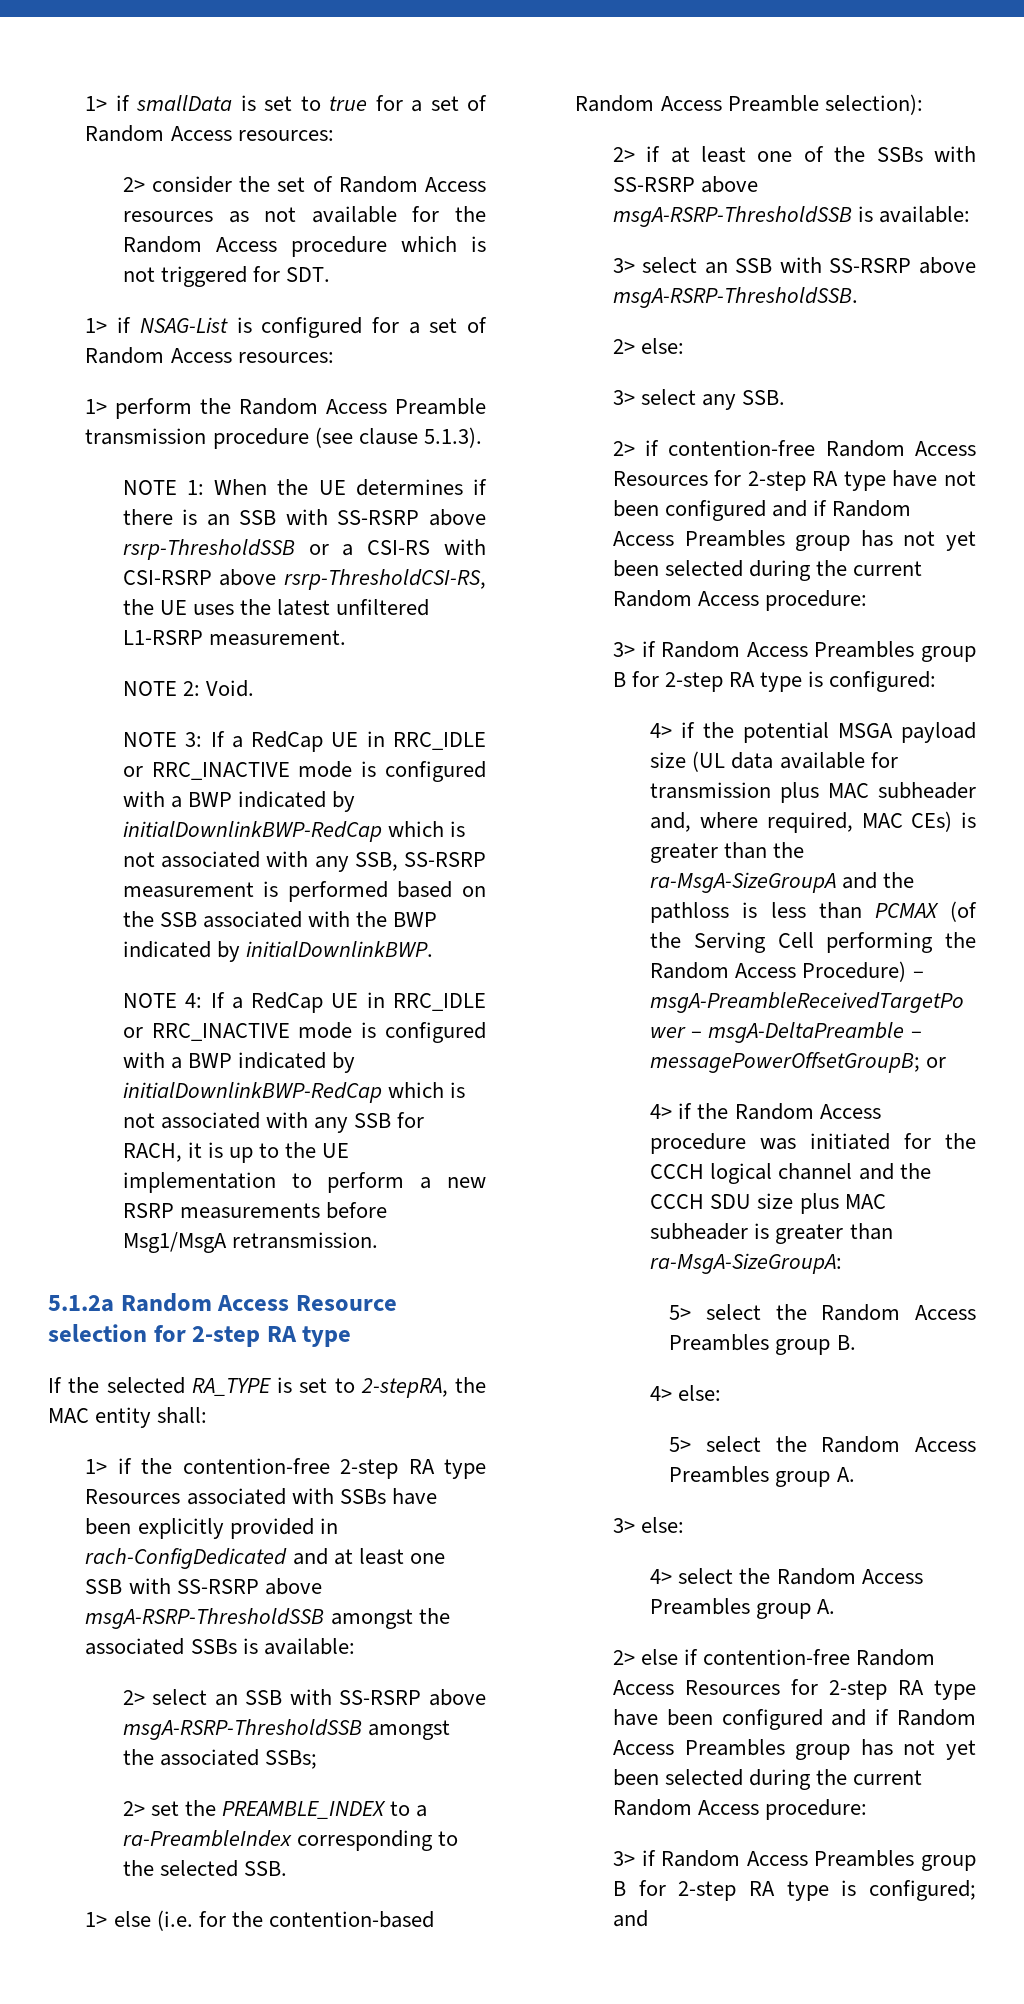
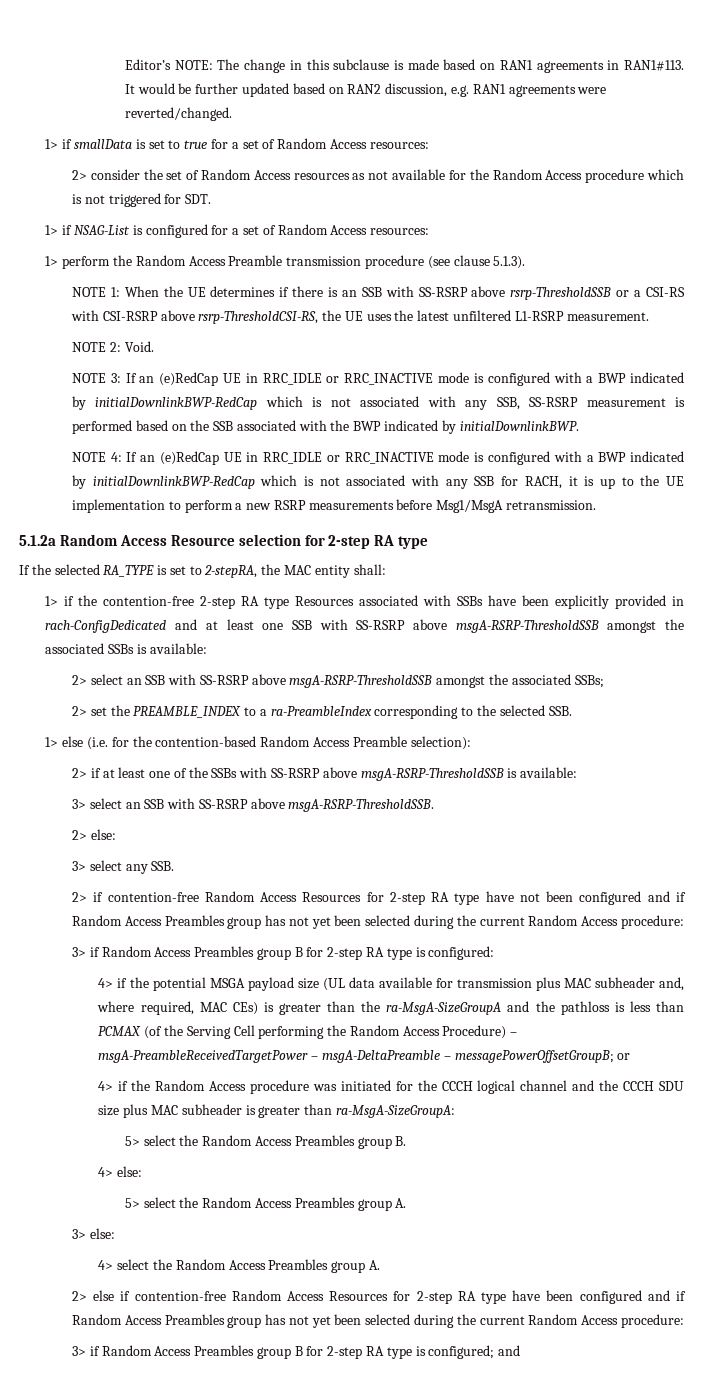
+ Editor’s NOTE: The change in this subclause is made based on RAN1 agreements in RAN1#113. It would be further updated based on RAN2 discussion, e.g. RAN1 agreements were reverted/changed.
- NOTE 3: If a RedCap UE in RRC_IDLE or RRC_INACTIVE mode is configured with a BWP indicated by initialDownlinkBWP-RedCap which is not associated with any SSB, SS-RSRP measurement is performed based on the SSB associated with the BWP indicated by initialDownlinkBWP.
+ NOTE 3: If an (e)RedCap UE in RRC_IDLE or RRC_INACTIVE mode is configured with a BWP indicated by initialDownlinkBWP-RedCap which is not associated with any SSB, SS-RSRP measurement is performed based on the SSB associated with the BWP indicated by initialDownlinkBWP.
- NOTE 4: If a RedCap UE in RRC_IDLE or RRC_INACTIVE mode is configured with a BWP indicated by initialDownlinkBWP-RedCap which is not associated with any SSB for RACH, it is up to the UE implementation to perform a new RSRP measurements before Msg1/MsgA retransmission.
+ NOTE 4: If an (e)RedCap UE in RRC_IDLE or RRC_INACTIVE mode is configured with a BWP indicated by initialDownlinkBWP-RedCap which is not associated with any SSB for RACH, it is up to the UE implementation to perform a new RSRP measurements before Msg1/MsgA retransmission.

